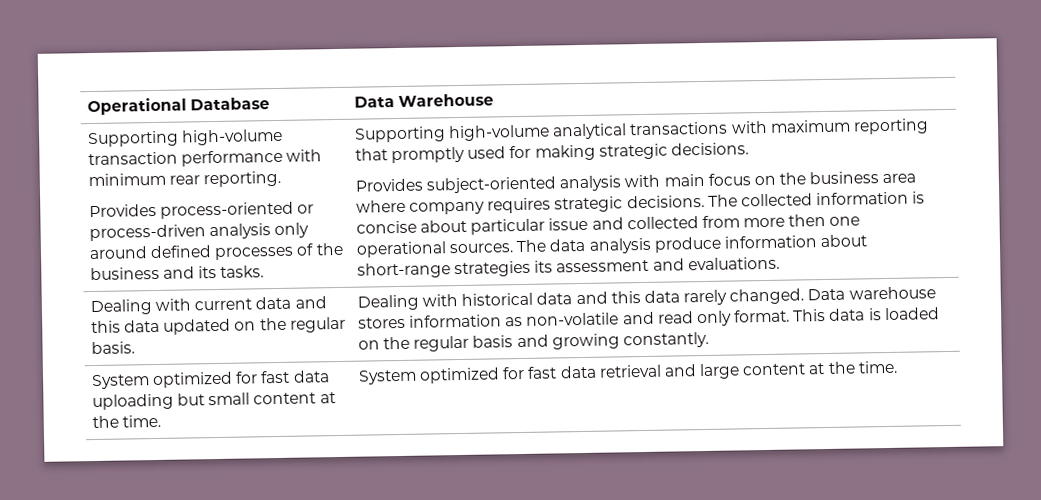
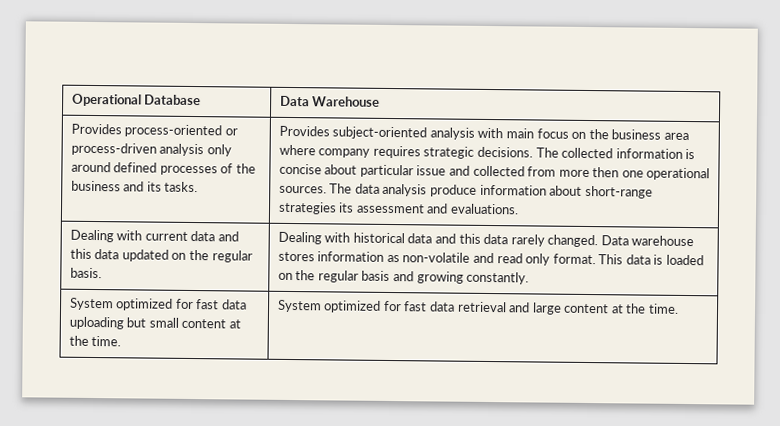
- Supporting high-volume transaction performance with minimum rear reporting.
- Supporting high-volume analytical transactions with maximum reporting that promptly used for making strategic decisions.

